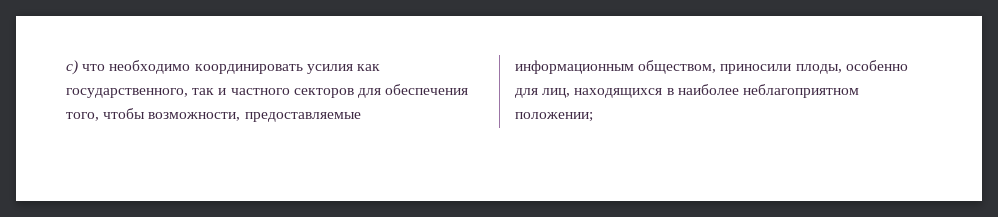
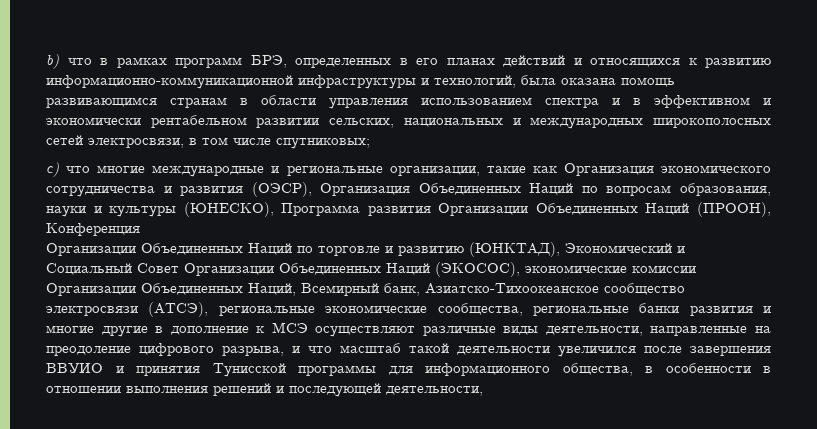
- c) что необходимо координировать усилия как государственного, так и частного секторов для обеспечения того, чтобы возможности, предоставляемые информационным обществом, приносили плоды, особенно для лиц, находящихся в наиболее неблагоприятном положении;
+ b) что в рамках программ БРЭ, определенных в его планах действий и относящихся к развитию информационно-коммуникационной инфраструктуры и технологий, была оказана помощь развивающимся странам в области управления использованием спектра и в эффективном и экономически рентабельном развитии сельских, национальных и международных широкополосных сетей электросвязи, в том числе спутниковых;
+ с) что многие международные и региональные организации, такие как Организация экономического сотрудничества и развития (ОЭСР), Организация Объединенных Наций по вопросам образования, науки и культуры (ЮНЕСКО), Программа развития Организации Объединенных Наций (ПРООН), Конференция
+ Организации Объединенных Наций по торговле и развитию (ЮНКТАД), Экономический и Социальный Совет Организации Объединенных Наций (ЭКОСОС), экономические комиссии Организации Объединенных Наций, Всемирный банк, Азиатско-Тихоокеанское сообщество электросвязи (АТСЭ), региональные экономические сообщества, региональные банки развития и многие другие в дополнение к МСЭ осуществляют различные виды деятельности, направленные на преодоление цифрового разрыва, и что масштаб такой деятельности увеличился после завершения ВВУИО и принятия Тунисской программы для информационного общества, в особенности в отношении выполнения решений и последующей деятельности,

